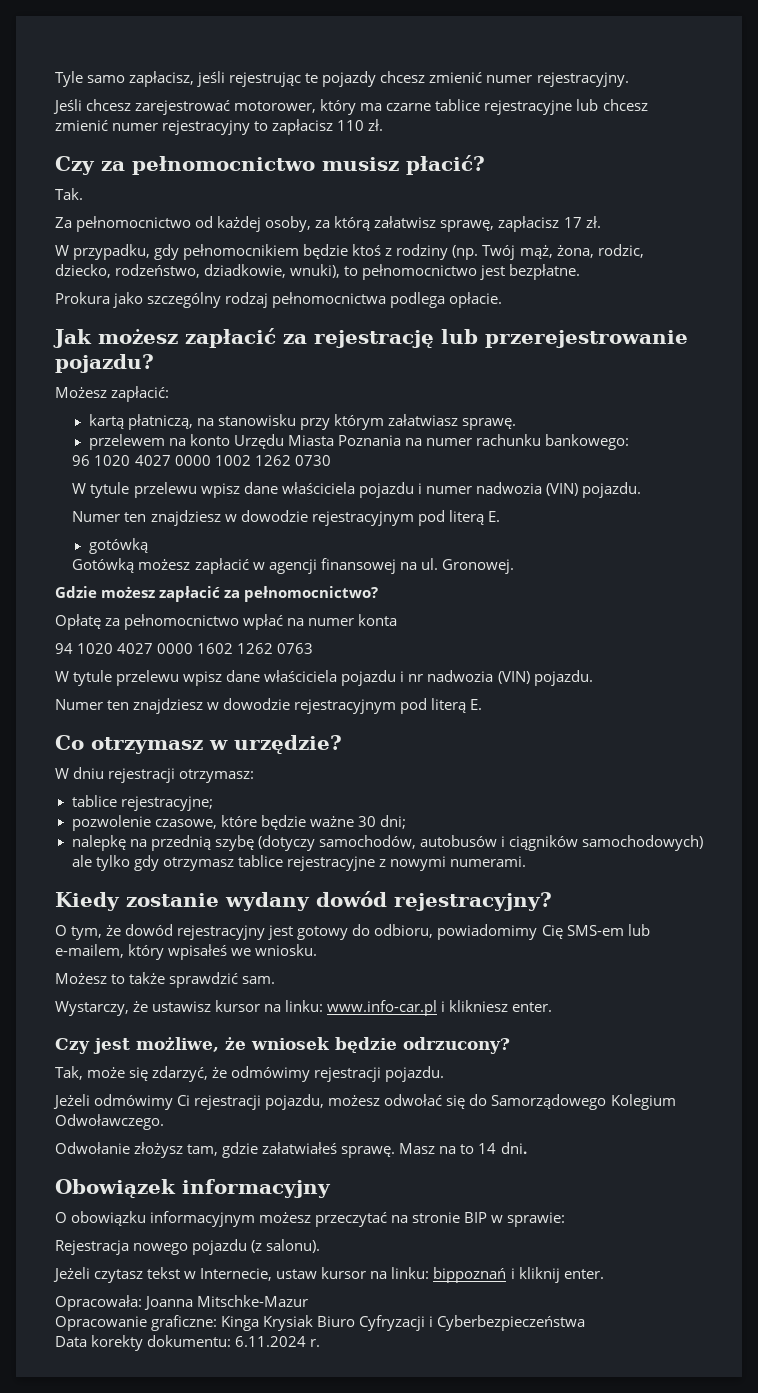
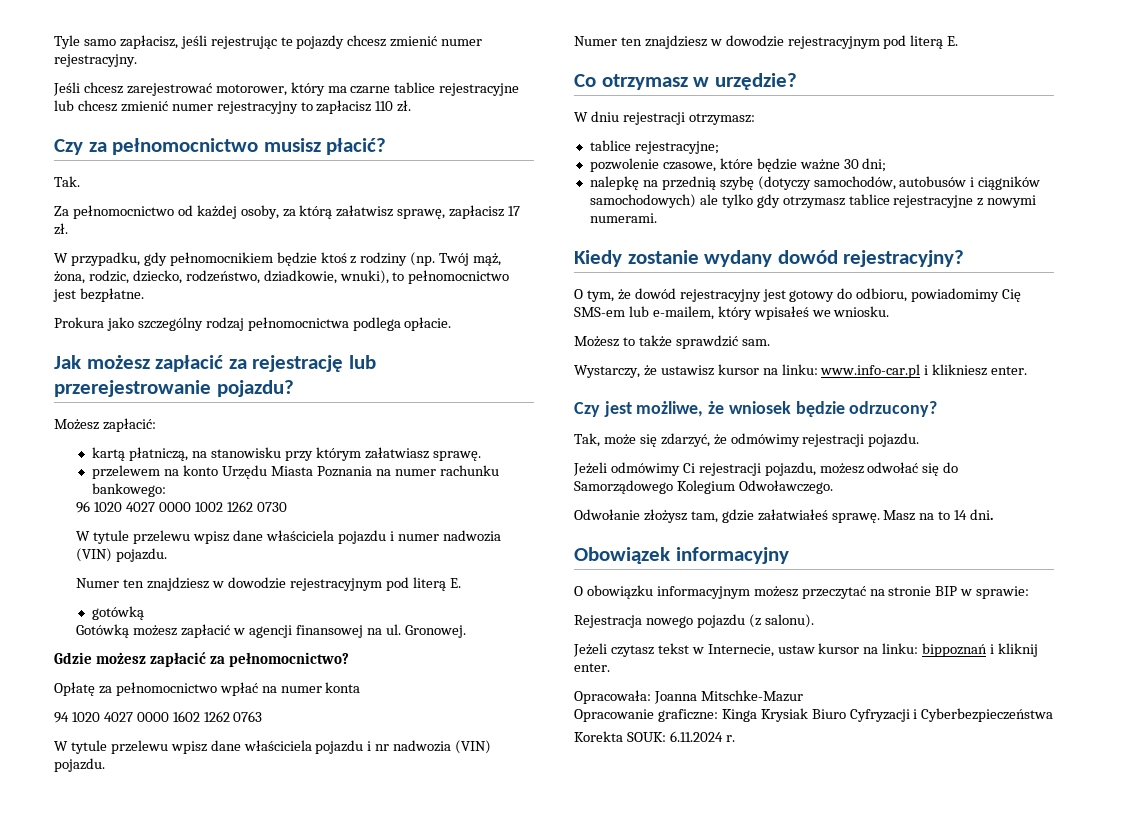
- Data korekty dokumentu: 6.11.2024 r.
+ Korekta SOUK: 6.11.2024 r.

